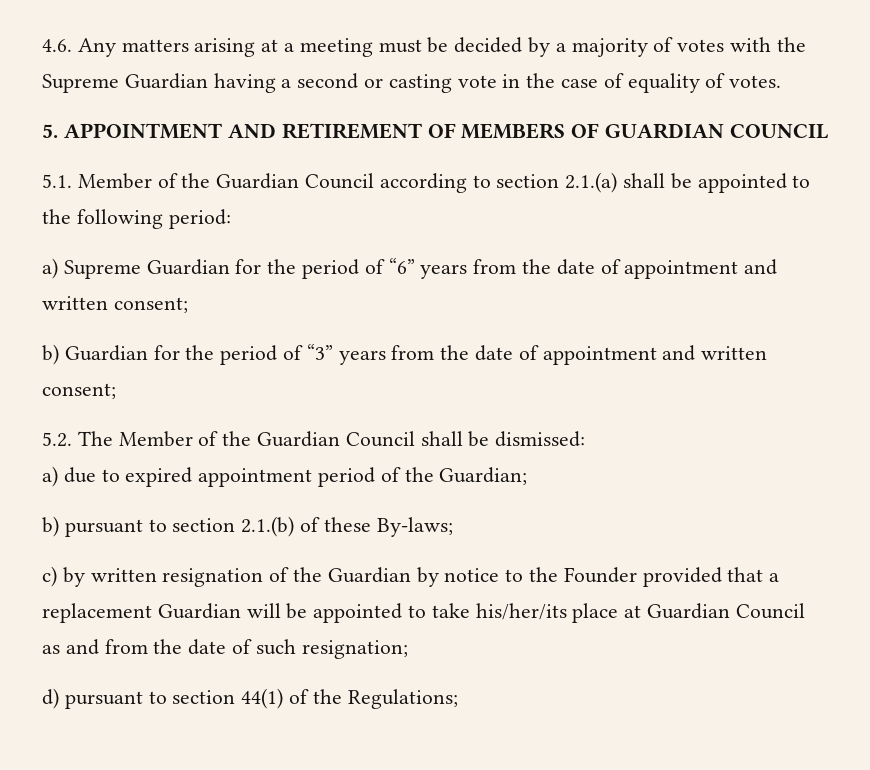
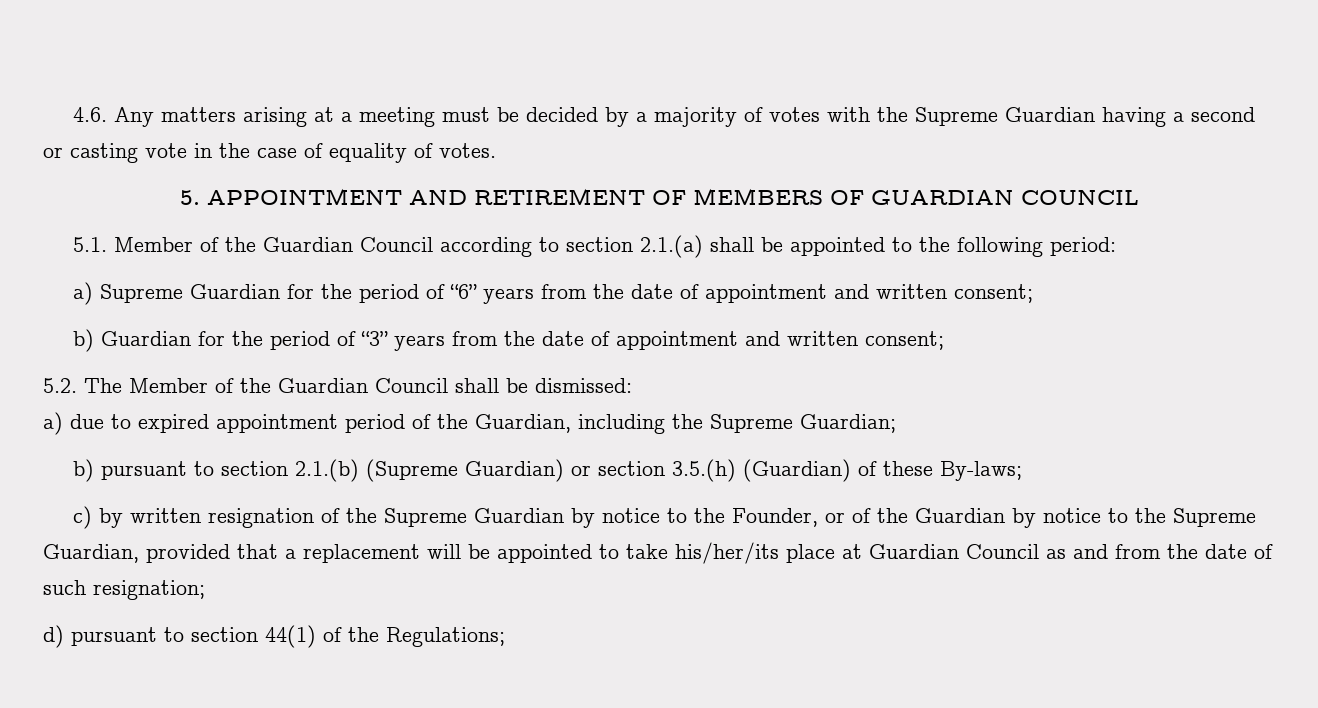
- a) due to expired appointment period of the Guardian;
+ a) due to expired appointment period of the Guardian, including the Supreme Guardian;
- b) pursuant to section 2.1.(b) of these By-laws;
+ b) pursuant to section 2.1.(b) (Supreme Guardian) or section 3.5.(h) (Guardian) of these By-laws;
- c) by written resignation of the Guardian by notice to the Founder provided that a replacement Guardian will be appointed to take his/her/its place at Guardian Council as and from the date of such resignation;
+ c) by written resignation of the Supreme Guardian by notice to the Founder, or of the Guardian by notice to the Supreme Guardian, provided that a replacement will be appointed to take his/her/its place at Guardian Council as and from the date of such resignation;

